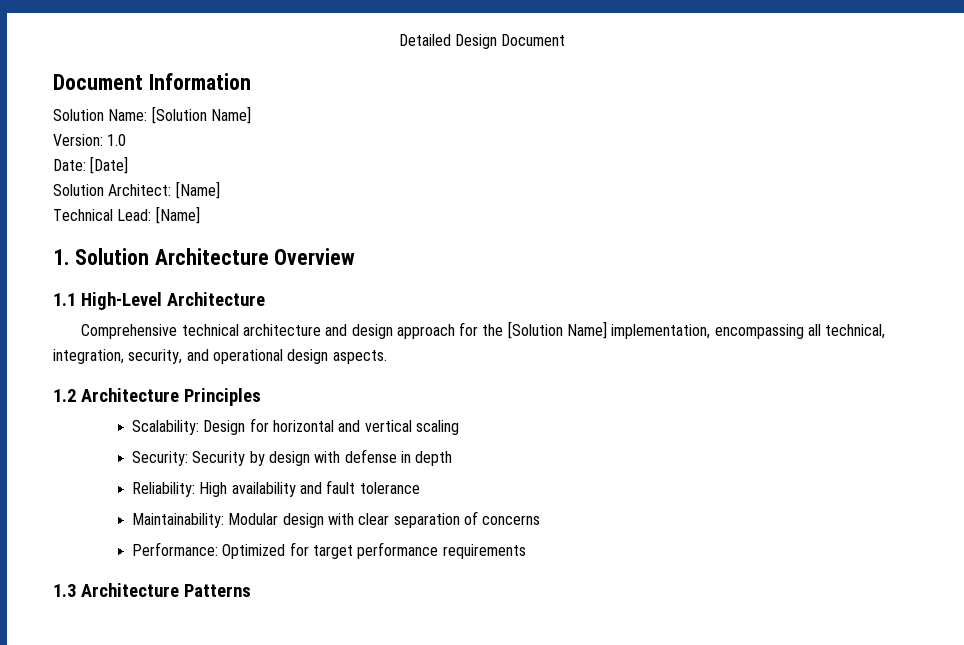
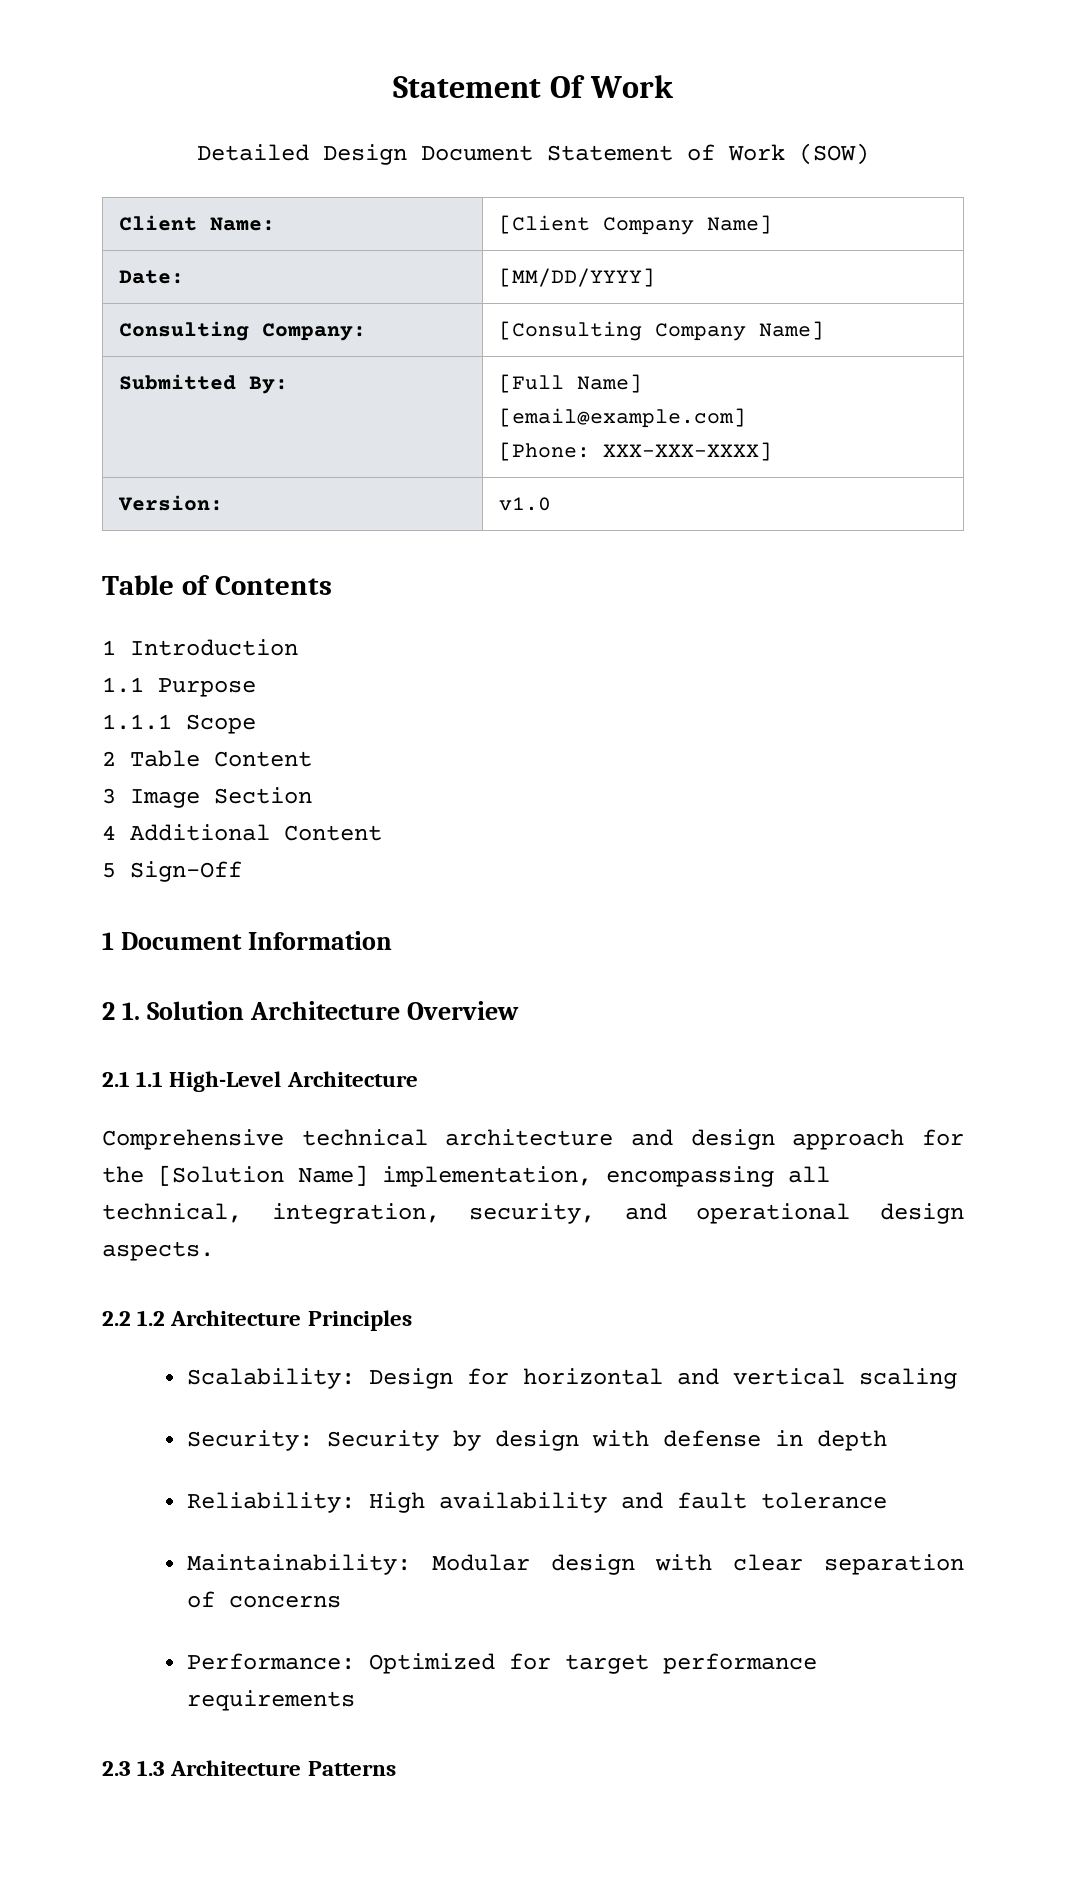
+ Statement Of Work
- Detailed Design Document
- Document Information
- Solution Name: [Solution Name]
- Version: 1.0
- Date: [Date]
- Solution Architect: [Name]
- Technical Lead: [Name]
- 1. Solution Architecture Overview
+ Detailed Design Document Statement of Work (SOW)
+ Client Name: | [Client Company Name]
+ Date: | [MM/DD/YYYY]
+ Consulting Company: | [Consulting Company Name]
+ Submitted By: | [Full Name]
+ [email@example.com]
+ [Phone: XXX-XXX-XXXX]
+ Version: | v1.0
+ Table of Contents
+ 1 Introduction
+ 1.1 Purpose
+ 1.1.1 Scope
+ 2 Table Content
+ 3 Image Section
+ 4 Additional Content
+ 5 Sign-Off
+ 1 Document Information
+ 2 1. Solution Architecture Overview
- 1.1 High-Level Architecture
+ 2.1 1.1 High-Level Architecture
- 1.2 Architecture Principles
+ 2.2 1.2 Architecture Principles
- 1.3 Architecture Patterns
+ 2.3 1.3 Architecture Patterns

